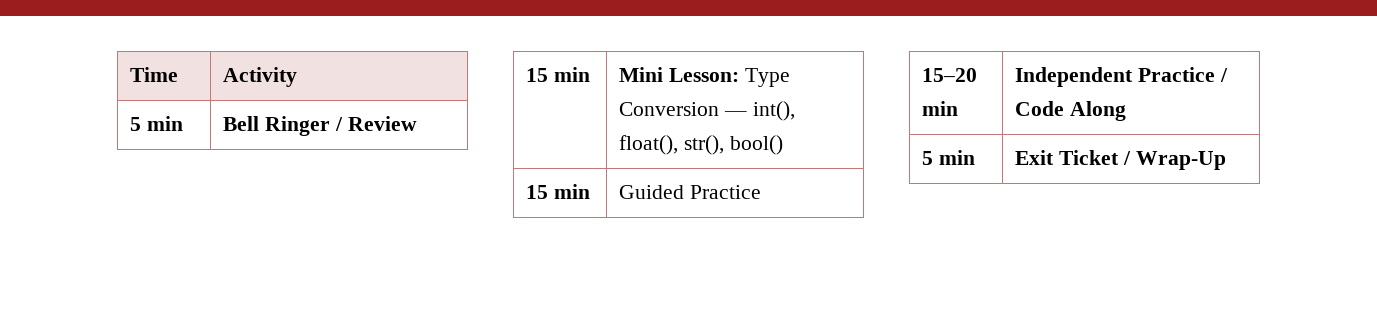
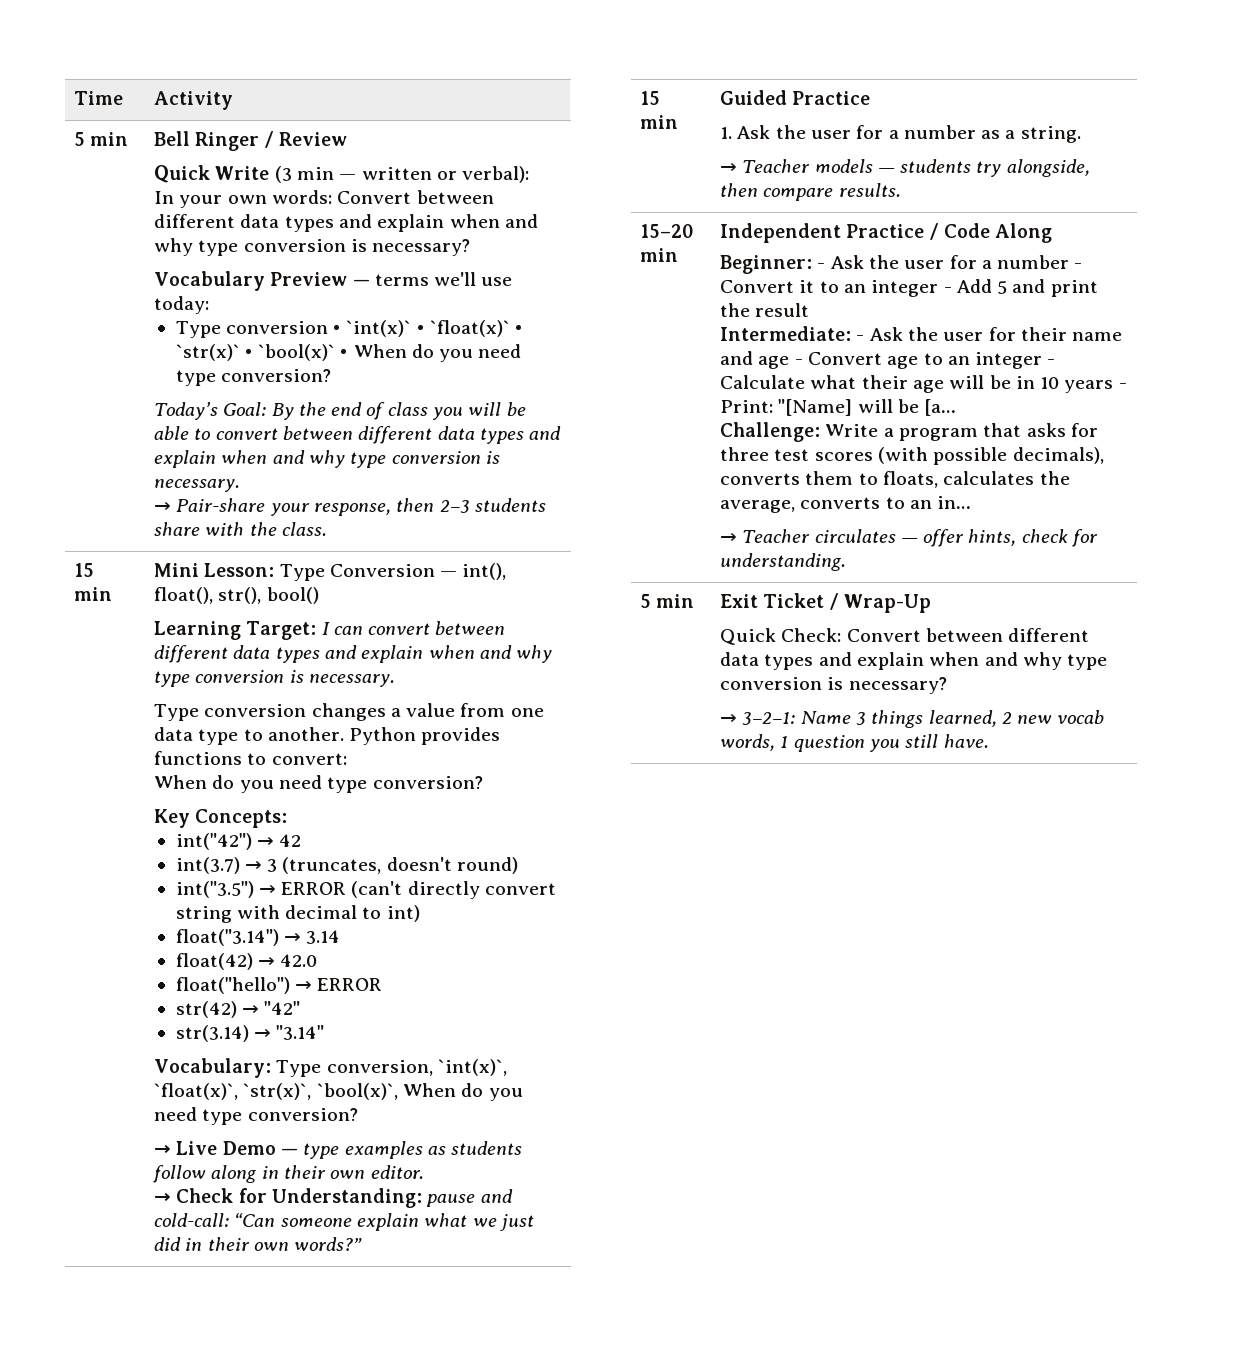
+ Quick Write (3 min — written or verbal):
+ In your own words: Convert between different data types and explain when and why type conversion is necessary?
+ Vocabulary Preview — terms we'll use today:
+ Type conversion • `int(x)` • `float(x)` • `str(x)` • `bool(x)` • When do you need type conversion?
+ Today’s Goal: By the end of class you will be able to convert between different data types and explain when and why type conversion is necessary.
+ → Pair-share your response, then 2–3 students share with the class.
+ Learning Target: I can convert between different data types and explain when and why type conversion is necessary.
+ Type conversion changes a value from one data type to another. Python provides functions to convert:
+ When do you need type conversion?
+ Key Concepts:
+ int("42") → 42
+ int(3.7) → 3 (truncates, doesn't round)
+ int("3.5") → ERROR (can't directly convert string with decimal to int)
+ float("3.14") → 3.14
+ float(42) → 42.0
+ float("hello") → ERROR
+ str(42) → "42"
+ str(3.14) → "3.14"
+ Vocabulary: Type conversion, `int(x)`, `float(x)`, `str(x)`, `bool(x)`, When do you need type conversion?
+ → Live Demo — type examples as students follow along in their own editor.
+ → Check for Understanding: pause and cold-call: “Can someone explain what we just did in their own words?”
  15 min | Guided Practice
+ 1. Ask the user for a number as a string.
+ → Teacher models — students try alongside, then compare results.
+ Beginner: - Ask the user for a number - Convert it to an integer - Add 5 and print the result
+ Intermediate: - Ask the user for their name and age - Convert age to an integer - Calculate what their age will be in 10 years - Print: "[Name] will be [a…
+ Challenge: Write a program that asks for three test scores (with possible decimals), converts them to floats, calculates the average, converts to an in…
+ → Teacher circulates — offer hints, check for understanding.
  5 min | Exit Ticket / Wrap-Up
+ Quick Check: Convert between different data types and explain when and why type conversion is necessary?
+ → 3–2–1: Name 3 things learned, 2 new vocab words, 1 question you still have.

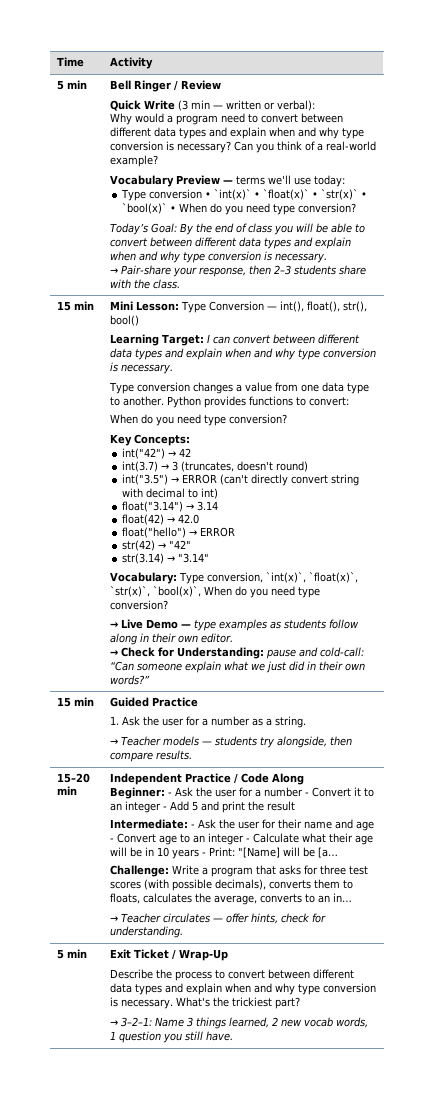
- In your own words: Convert between different data types and explain when and why type conversion is necessary?
+ Why would a program need to convert between different data types and explain when and why type conversion is necessary? Can you think of a real-world example?
- Quick Check: Convert between different data types and explain when and why type conversion is necessary?
+ Describe the process to convert between different data types and explain when and why type conversion is necessary. What's the trickiest part?

